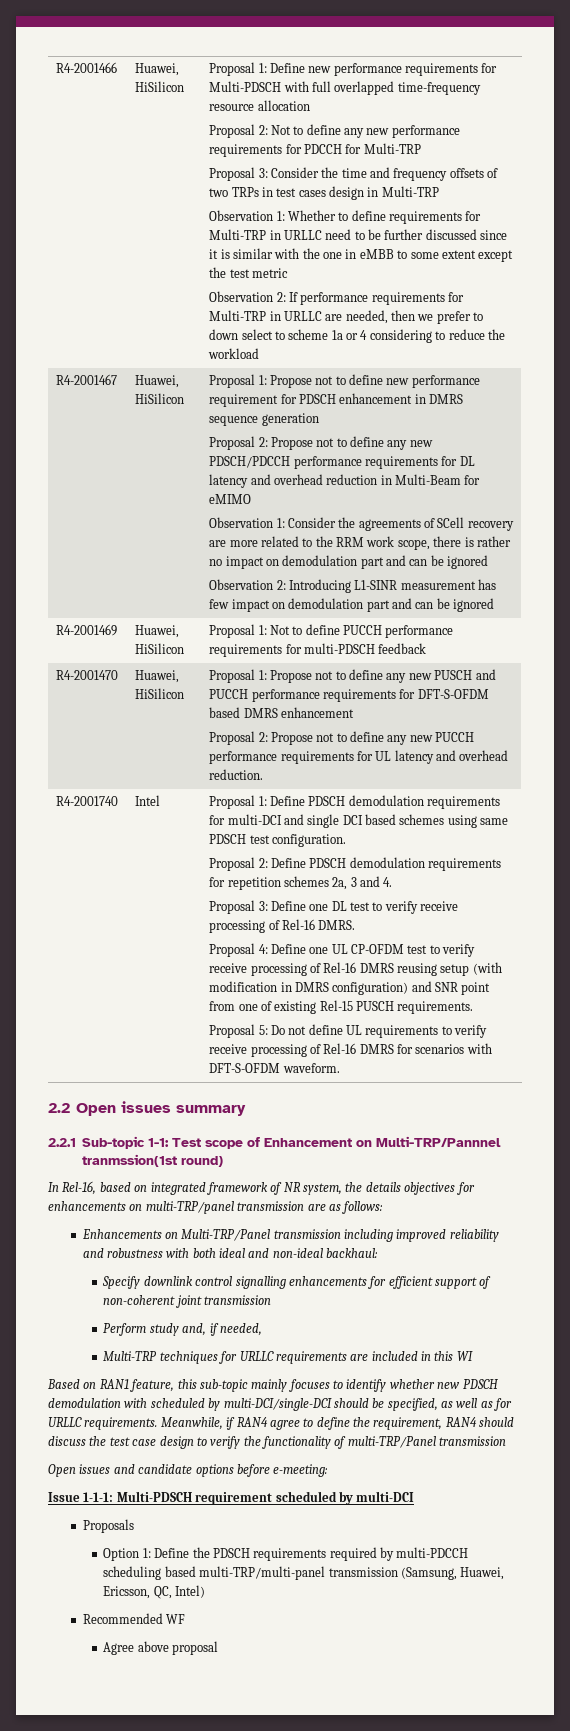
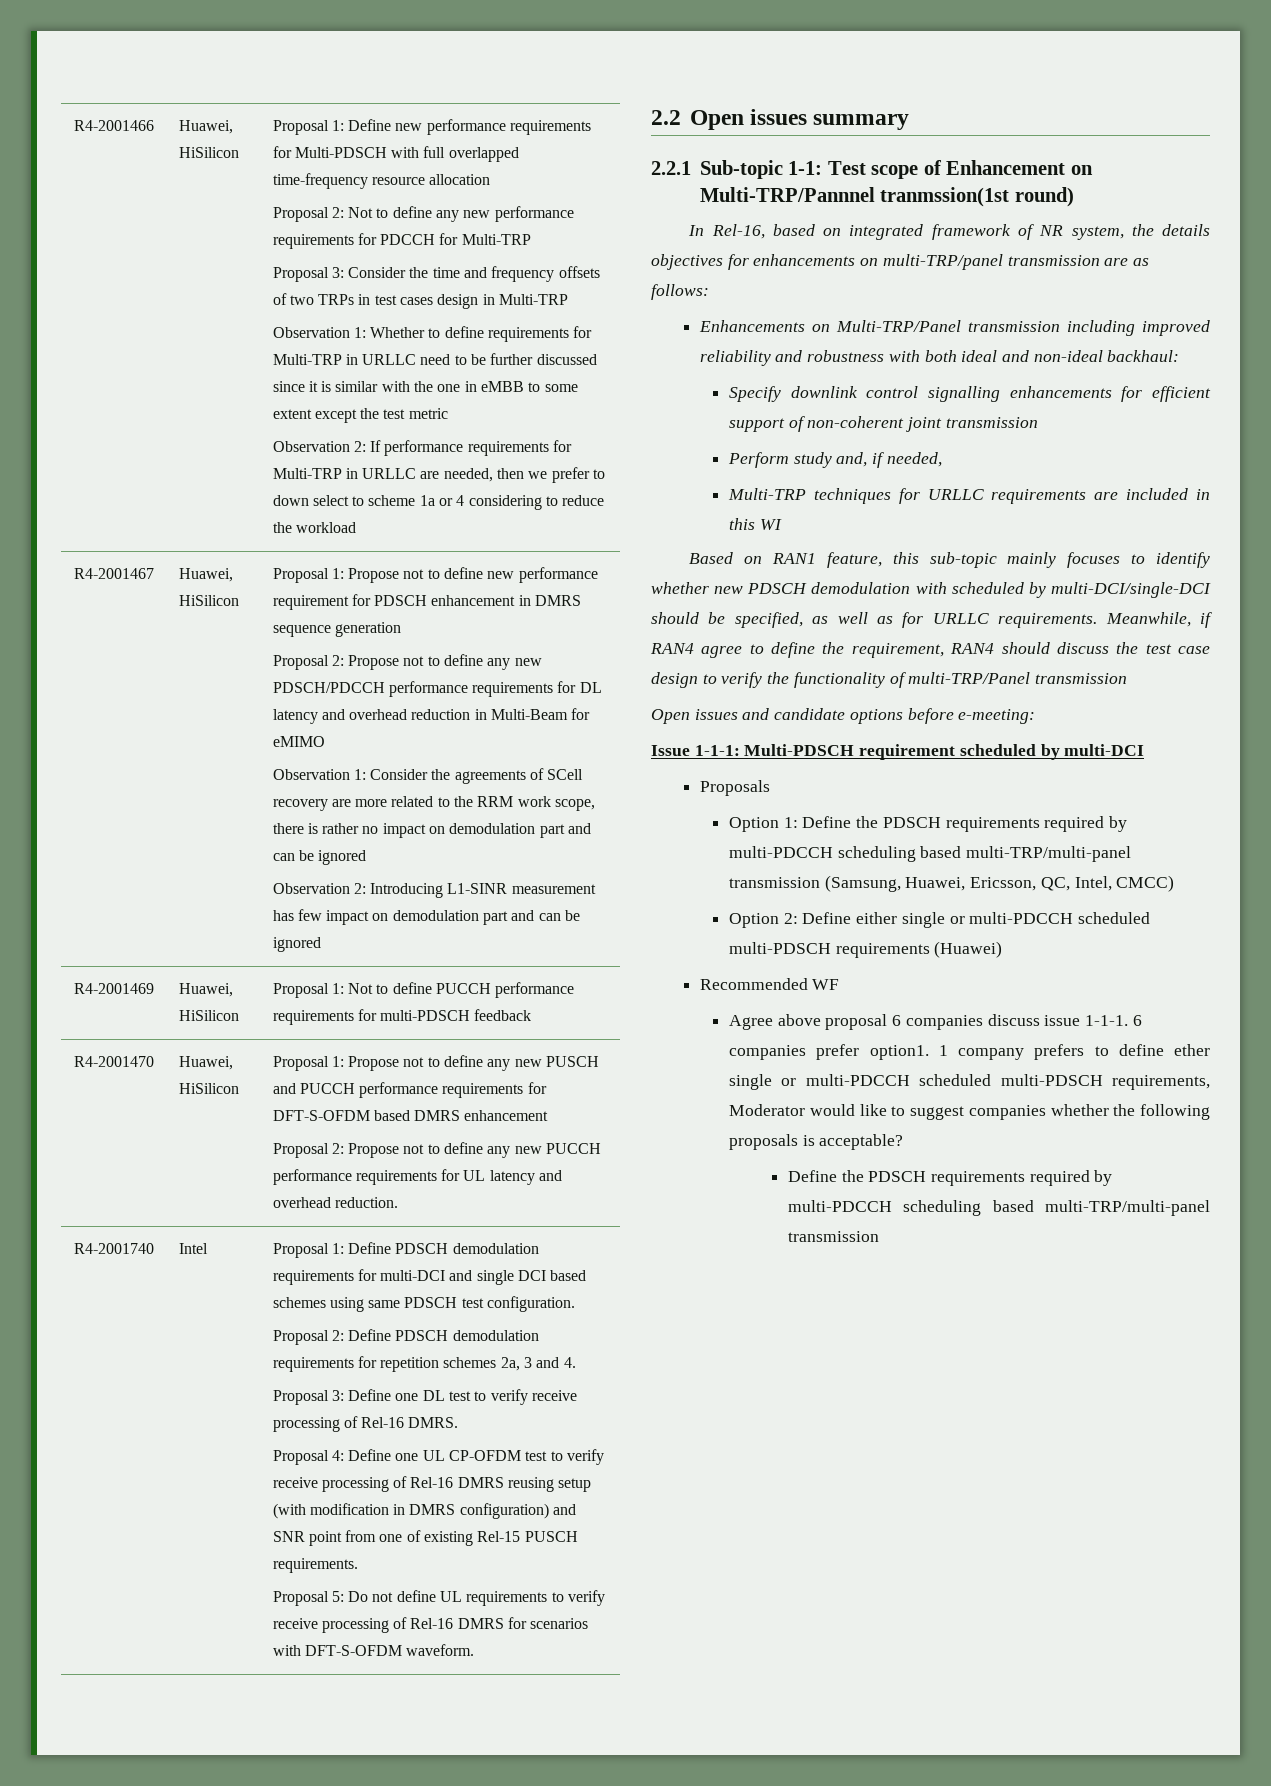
- Option 1: Define the PDSCH requirements required by multi-PDCCH scheduling based multi-TRP/multi-panel transmission (Samsung, Huawei, Ericsson, QC, Intel)
+ Option 1: Define the PDSCH requirements required by multi-PDCCH scheduling based multi-TRP/multi-panel transmission (Samsung, Huawei, Ericsson, QC, Intel, CMCC)
+ Option 2: Define either single or multi-PDCCH scheduled multi-PDSCH requirements (Huawei)
- Agree above proposal
+ Agree above proposal 6 companies discuss issue 1-1-1. 6 companies prefer option1. 1 company prefers to define ether single or multi-PDCCH scheduled multi-PDSCH requirements, Moderator would like to suggest companies whether the following proposals is acceptable?
+ Define the PDSCH requirements required by multi-PDCCH scheduling based multi-TRP/multi-panel transmission

